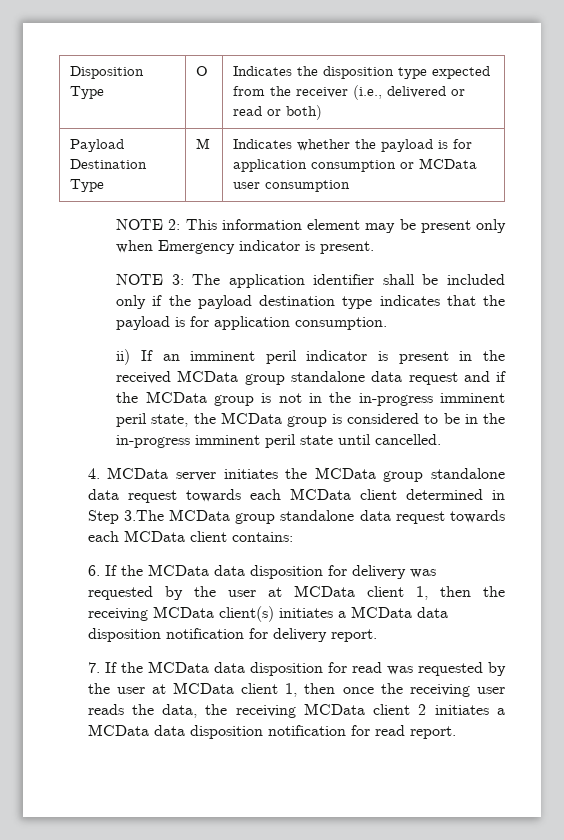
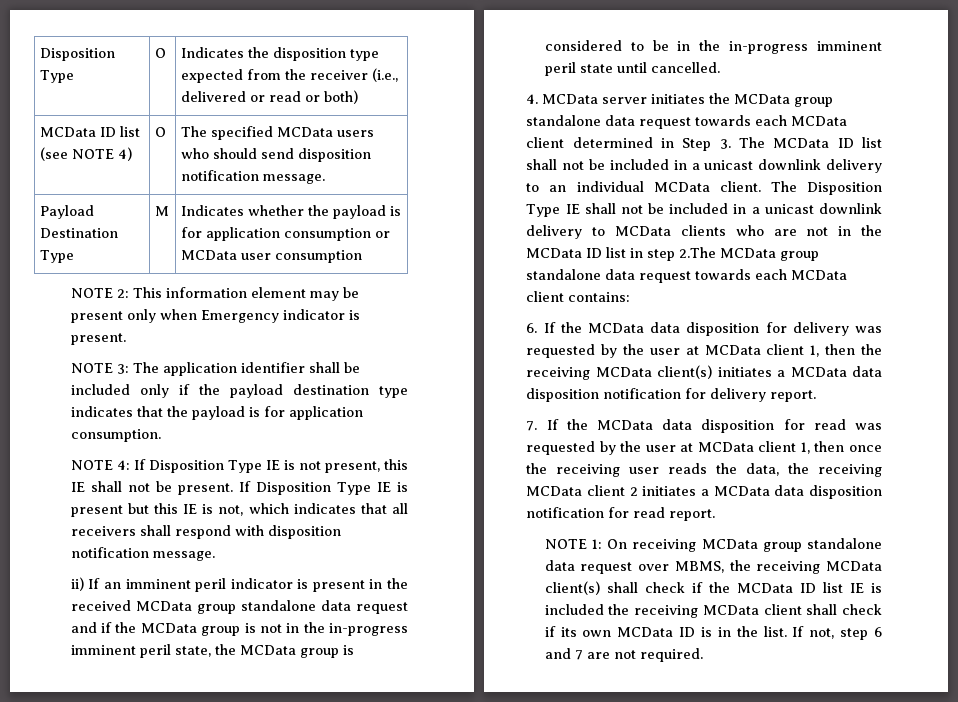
+ MCData ID list (see NOTE 4) | O | The specified MCData users who should send disposition notification message.
+ NOTE 4: If Disposition Type IE is not present, this IE shall not be present. If Disposition Type IE is present but this IE is not, which indicates that all receivers shall respond with disposition notification message.
- 4. MCData server initiates the MCData group standalone data request towards each MCData client determined in Step 3.The MCData group standalone data request towards each MCData client contains:
+ 4. MCData server initiates the MCData group standalone data request towards each MCData client determined in Step 3. The MCData ID list shall not be included in a unicast downlink delivery to an individual MCData client. The Disposition Type IE shall not be included in a unicast downlink delivery to MCData clients who are not in the MCData ID list in step 2.The MCData group standalone data request towards each MCData client contains:
+ NOTE 1: On receiving MCData group standalone data request over MBMS, the receiving MCData client(s) shall check if the MCData ID list IE is included the receiving MCData client shall check if its own MCData ID is in the list. If not, step 6 and 7 are not required.

